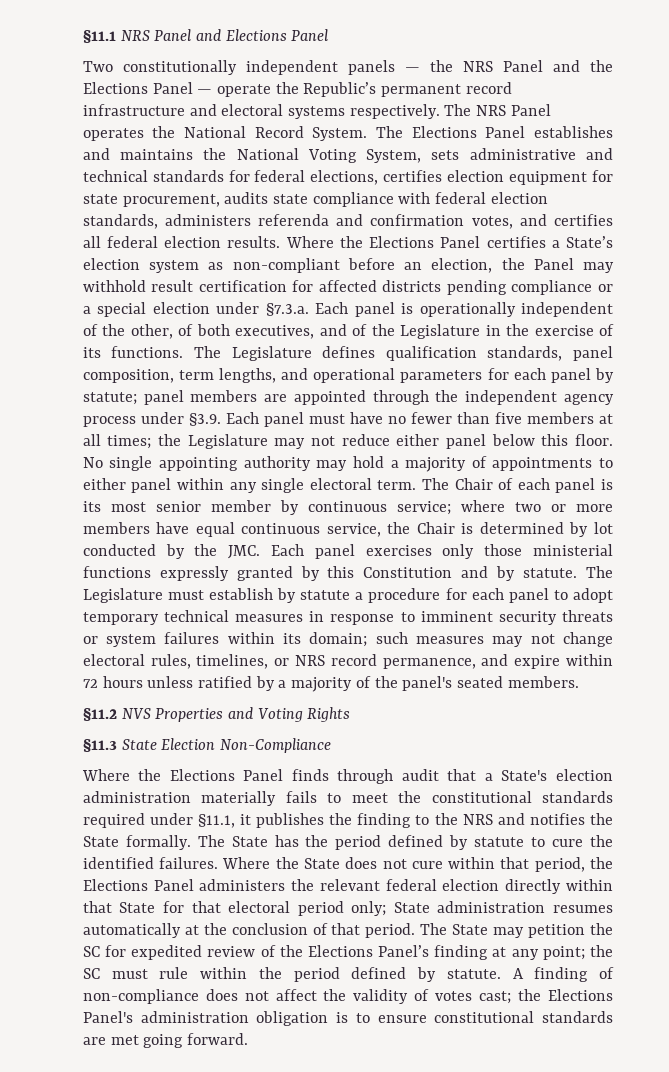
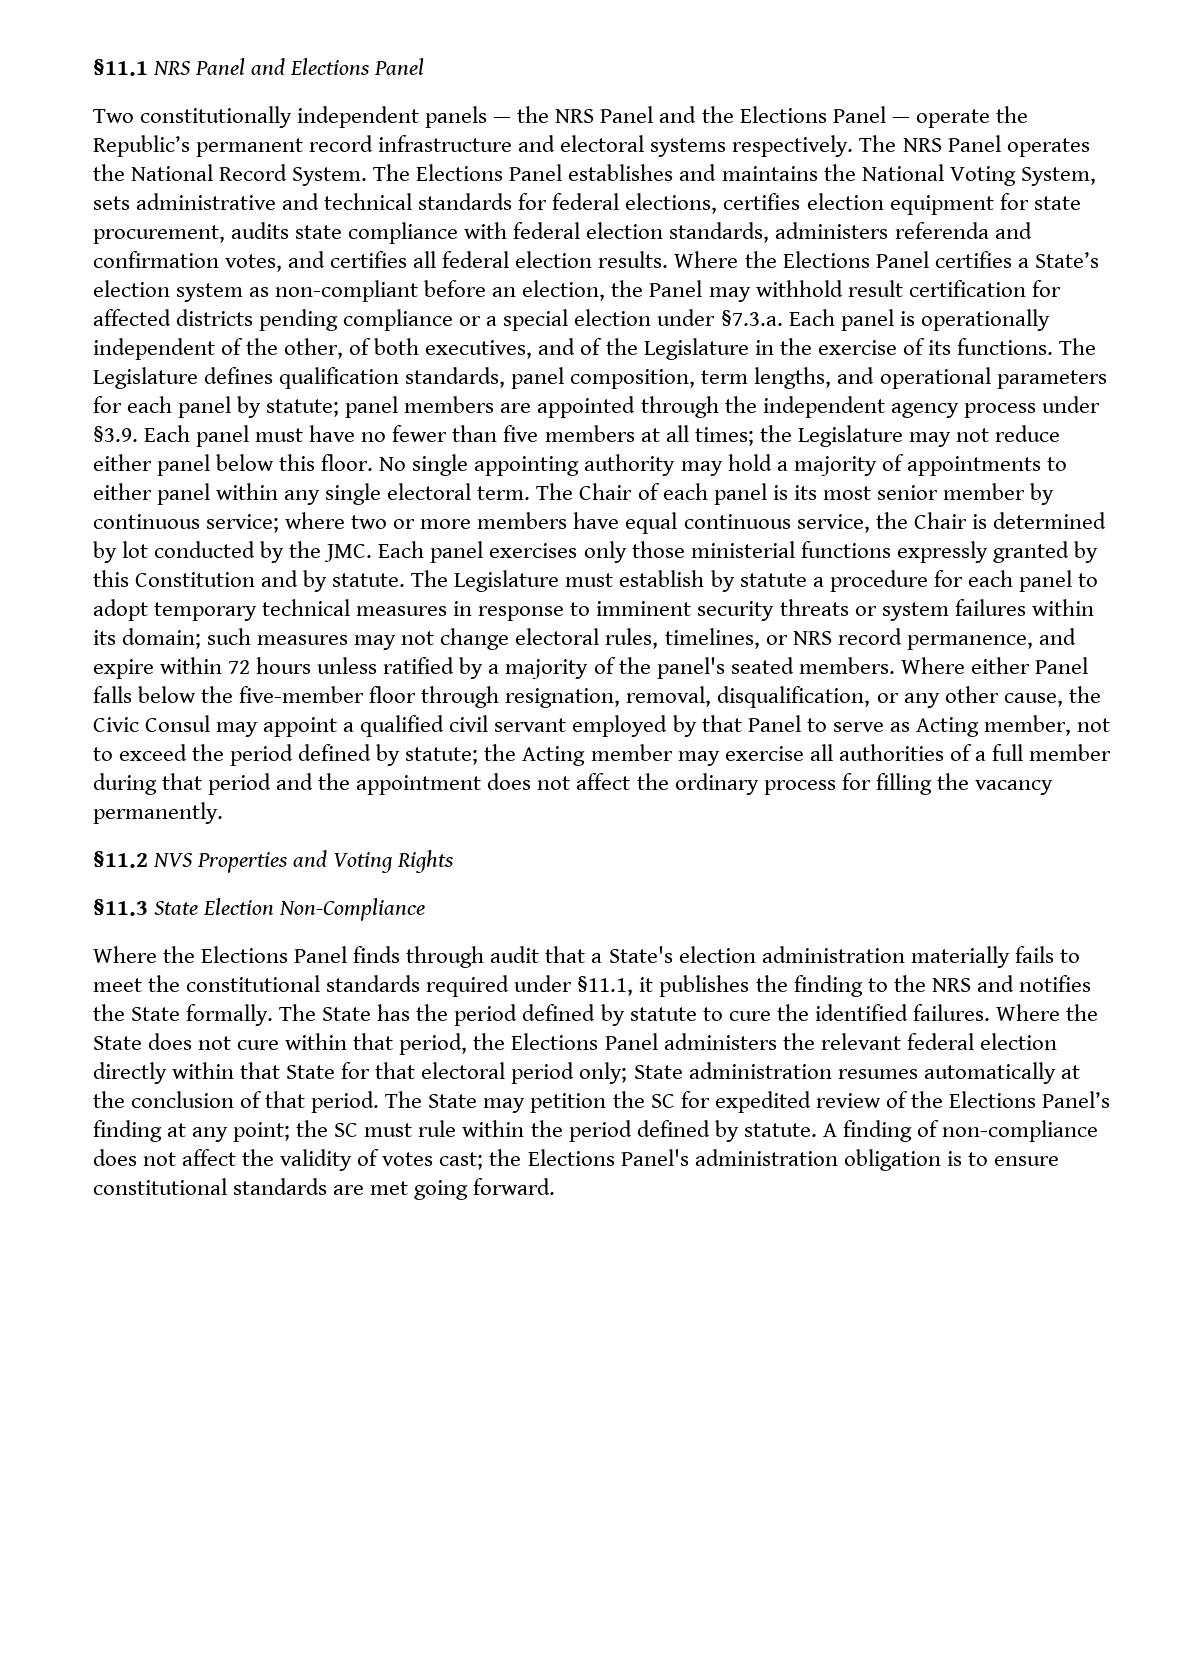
+ Where either Panel falls below the five-member floor through resignation, removal, disqualification, or any other cause, the Civic Consul may appoint a qualified civil servant employed by that Panel to serve as Acting member, not to exceed the period defined by statute; the Acting member may exercise all authorities of a full member during that period and the appointment does not affect the ordinary process for filling the vacancy permanently.

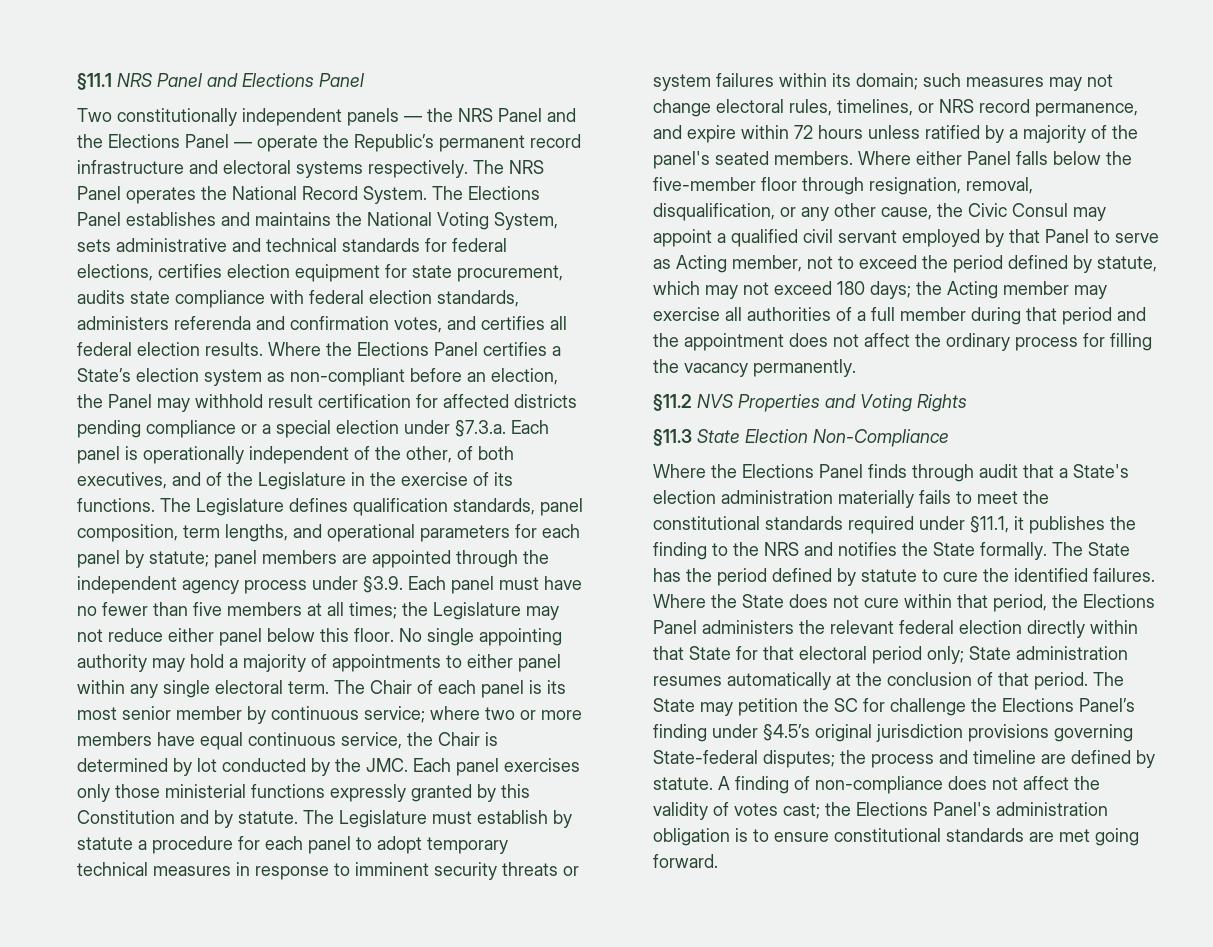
- Where either Panel falls below the five-member floor through resignation, removal, disqualification, or any other cause, the Civic Consul may appoint a qualified civil servant employed by that Panel to serve as Acting member, not to exceed the period defined by statute;
+ Where either Panel falls below the five-member floor through resignation, removal, disqualification, or any other cause, the Civic Consul may appoint a qualified civil servant employed by that Panel to serve as Acting member, not to exceed the period defined by statute, which may not exceed 180 days;
- The State may petition the SC for expedited review of the Elections Panel’s finding at any point; the SC must rule within the period defined by statute.
+ The State may petition the SC for challenge the Elections Panel’s finding under §4.5’s original jurisdiction provisions governing State-federal disputes; the process and timeline are defined by statute.

